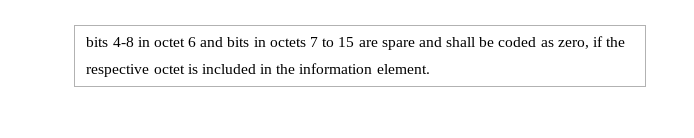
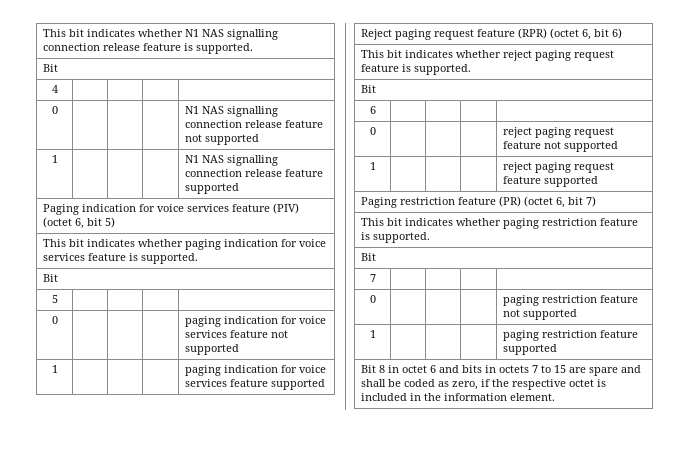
- bits 4-8 in octet 6 and bits in octets 7 to 15 are spare and shall be coded as zero, if the respective octet is included in the information element.
+ This bit indicates whether N1 NAS signalling connection release feature is supported.
+ Bit
+ 4 | | | |
+ 0 | | | | N1 NAS signalling connection release feature not supported
+ 1 | | | | N1 NAS signalling connection release feature supported
+ Paging indication for voice services feature (PIV) (octet 6, bit 5)
+ This bit indicates whether paging indication for voice services feature is supported.
+ Bit
+ 5 | | | |
+ 0 | | | | paging indication for voice services feature not supported
+ 1 | | | | paging indication for voice services feature supported
+ Reject paging request feature (RPR) (octet 6, bit 6)
+ This bit indicates whether reject paging request feature is supported.
+ Bit
+ 6 | | | |
+ 0 | | | | reject paging request feature not supported
+ 1 | | | | reject paging request feature supported
+ Paging restriction feature (PR) (octet 6, bit 7)
+ This bit indicates whether paging restriction feature is supported.
+ Bit
+ 7 | | | |
+ 0 | | | | paging restriction feature not supported
+ 1 | | | | paging restriction feature supported
+ Bit 8 in octet 6 and bits in octets 7 to 15 are spare and shall be coded as zero, if the respective octet is included in the information element.

